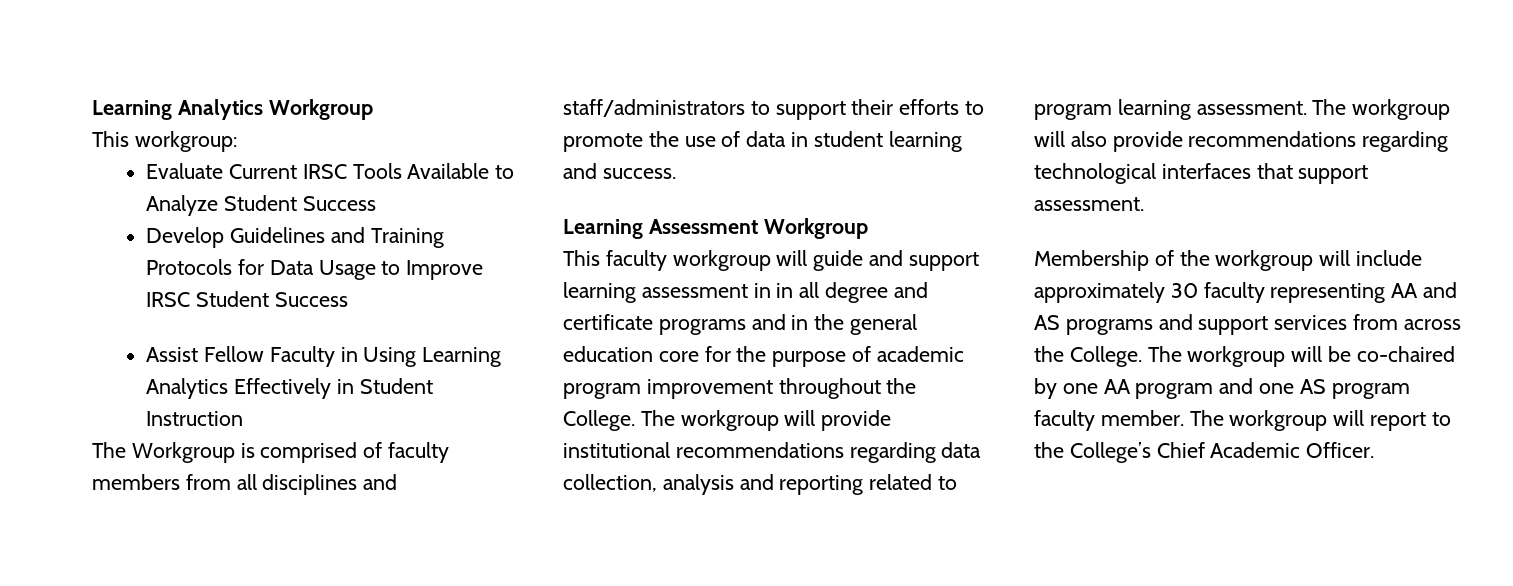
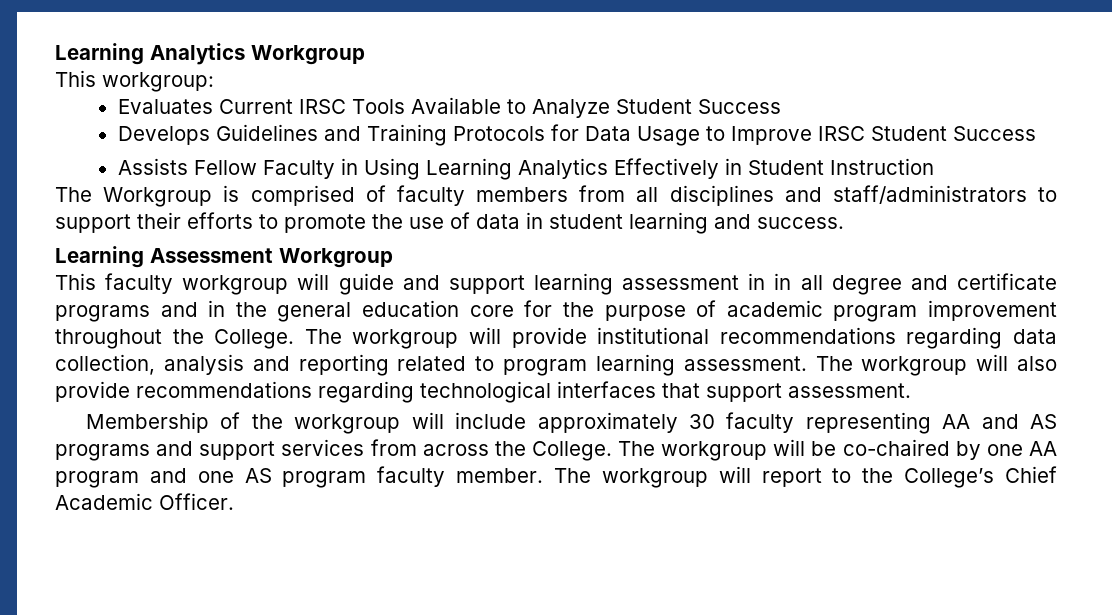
- Evaluate Current IRSC Tools Available to Analyze Student Success
+ Evaluates Current IRSC Tools Available to Analyze Student Success
- Develop Guidelines and Training Protocols for Data Usage to Improve IRSC Student Success
+ Develops Guidelines and Training Protocols for Data Usage to Improve IRSC Student Success
- Assist Fellow Faculty in Using Learning Analytics Effectively in Student Instruction
+ Assists Fellow Faculty in Using Learning Analytics Effectively in Student Instruction

